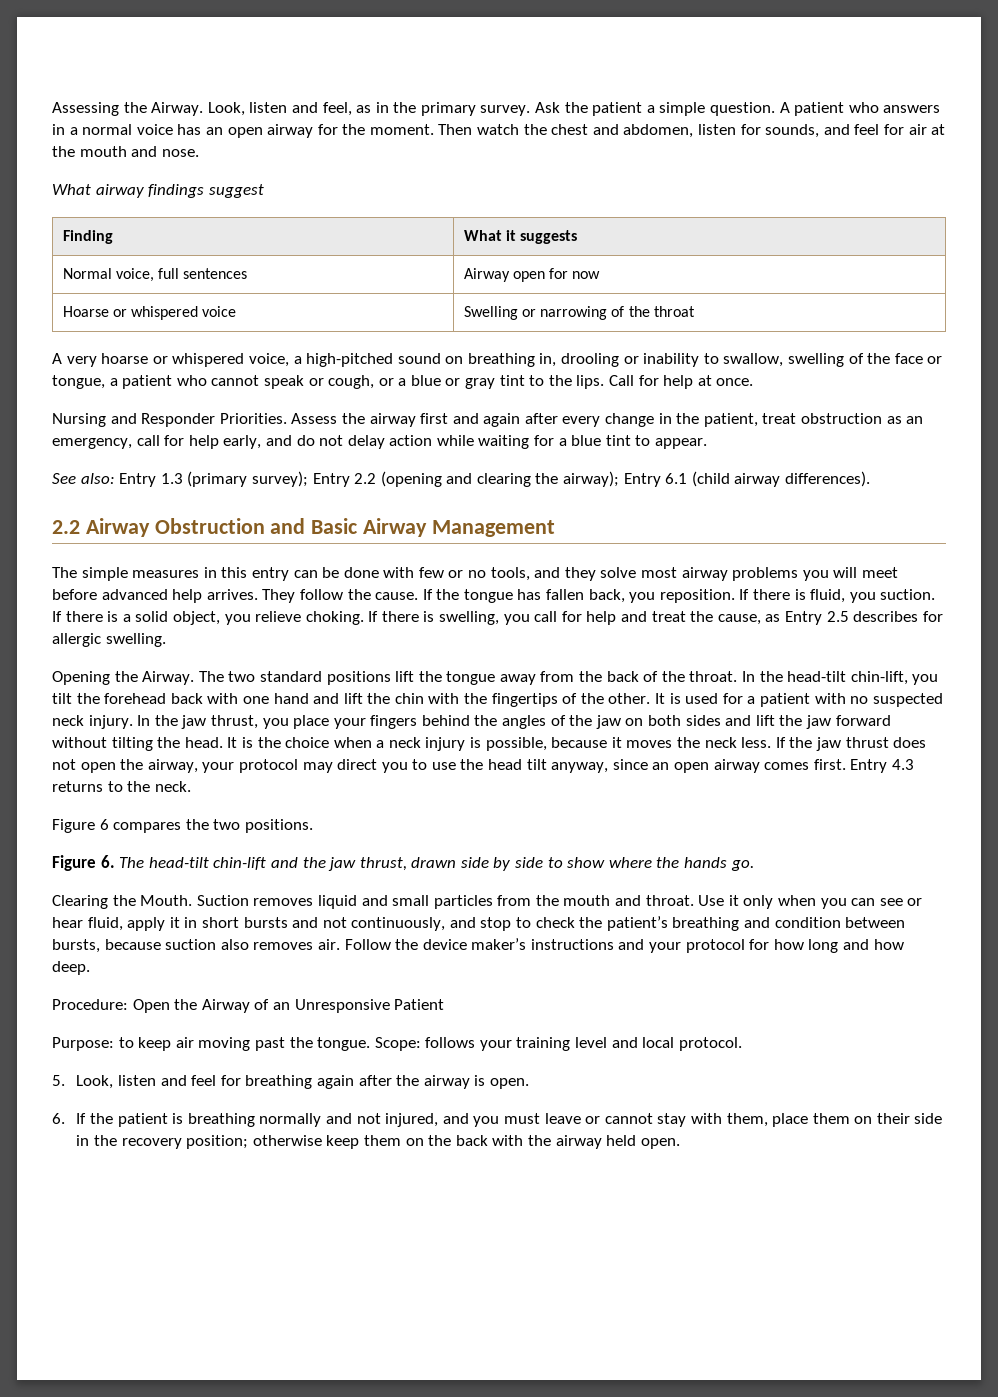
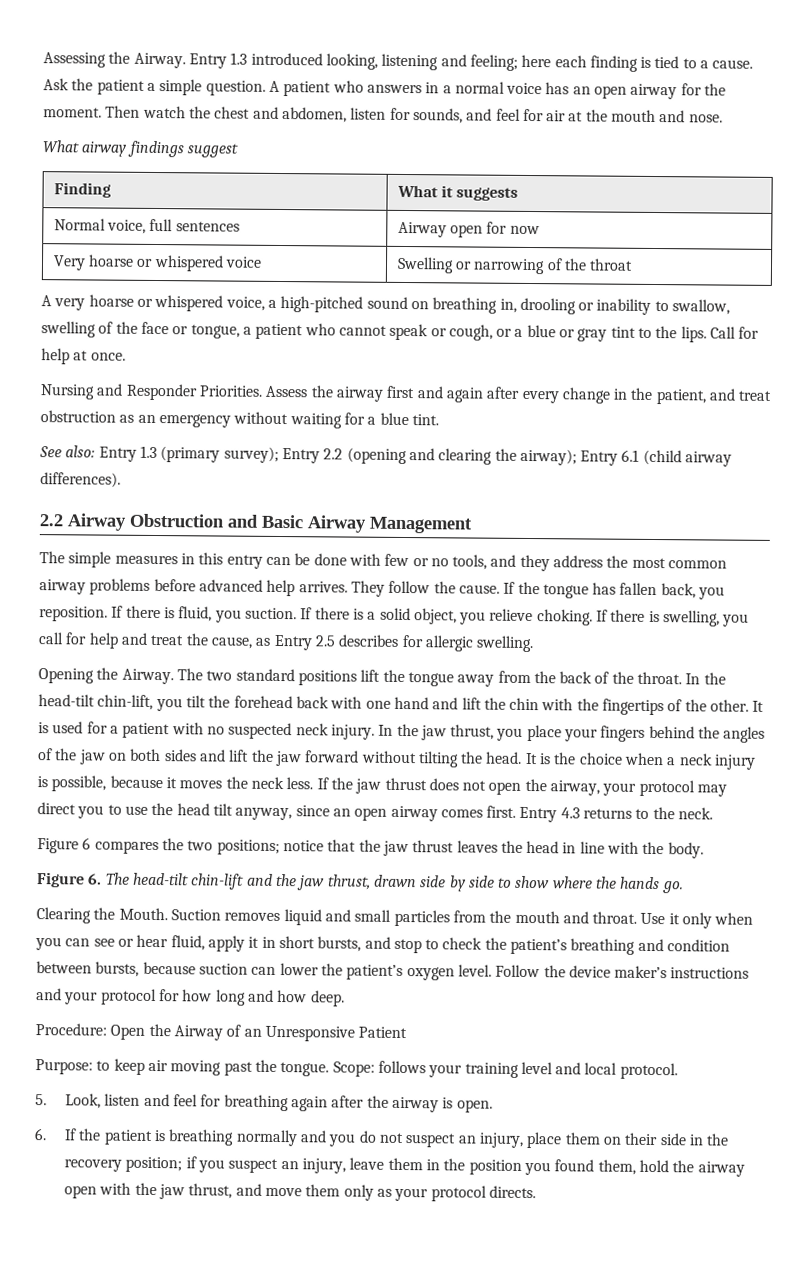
- Look, listen and feel, as in the primary survey.
+ Entry 1.3 introduced looking, listening and feeling; here each finding is tied to a cause.
- Hoarse or whispered voice | Swelling or narrowing of the throat
+ Very hoarse or whispered voice | Swelling or narrowing of the throat
- Assess the airway first and again after every change in the patient, treat obstruction as an emergency, call for help early, and do not delay action while waiting for a blue tint to appear.
+ Assess the airway first and again after every change in the patient, and treat obstruction as an emergency without waiting for a blue tint.
- The simple measures in this entry can be done with few or no tools, and they solve most airway problems you will meet before advanced help arrives.
+ The simple measures in this entry can be done with few or no tools, and they address the most common airway problems before advanced help arrives.
- Figure 6 compares the two positions.
+ Figure 6 compares the two positions; notice that the jaw thrust leaves the head in line with the body.
- Use it only when you can see or hear fluid, apply it in short bursts and not continuously, and stop to check the patient’s breathing and condition between bursts, because suction also removes air.
+ Use it only when you can see or hear fluid, apply it in short bursts, and stop to check the patient’s breathing and condition between bursts, because suction can lower the patient’s oxygen level.
- 6. If the patient is breathing normally and not injured, and you must leave or cannot stay with them, place them on their side in the recovery position; otherwise keep them on the back with the airway held open.
+ 6. If the patient is breathing normally and you do not suspect an injury, place them on their side in the recovery position; if you suspect an injury, leave them in the position you found them, hold the airway open with the jaw thrust, and move them only as your protocol directs.

